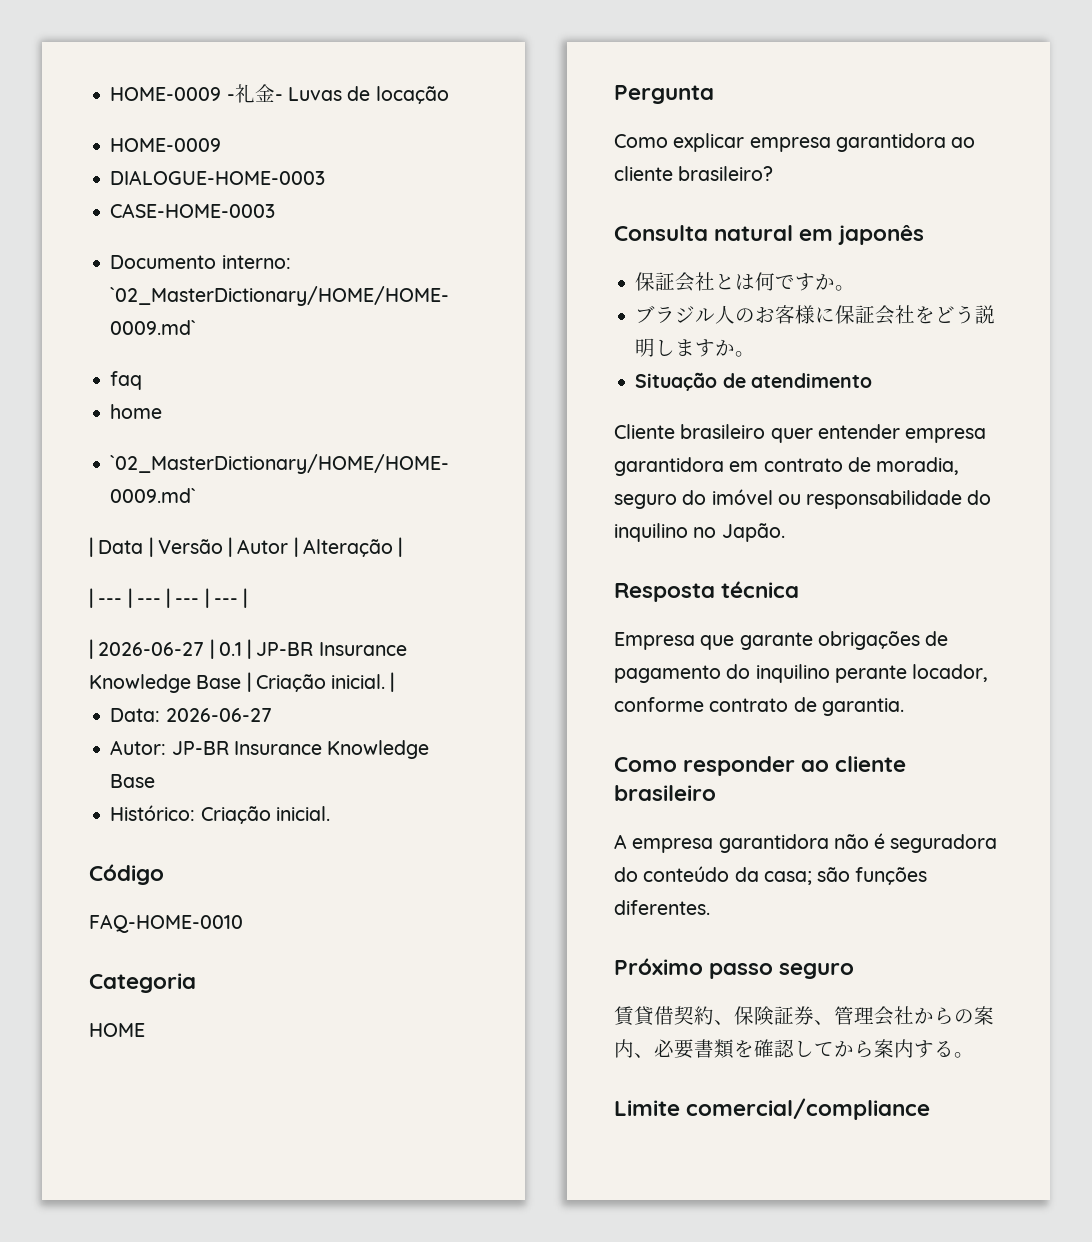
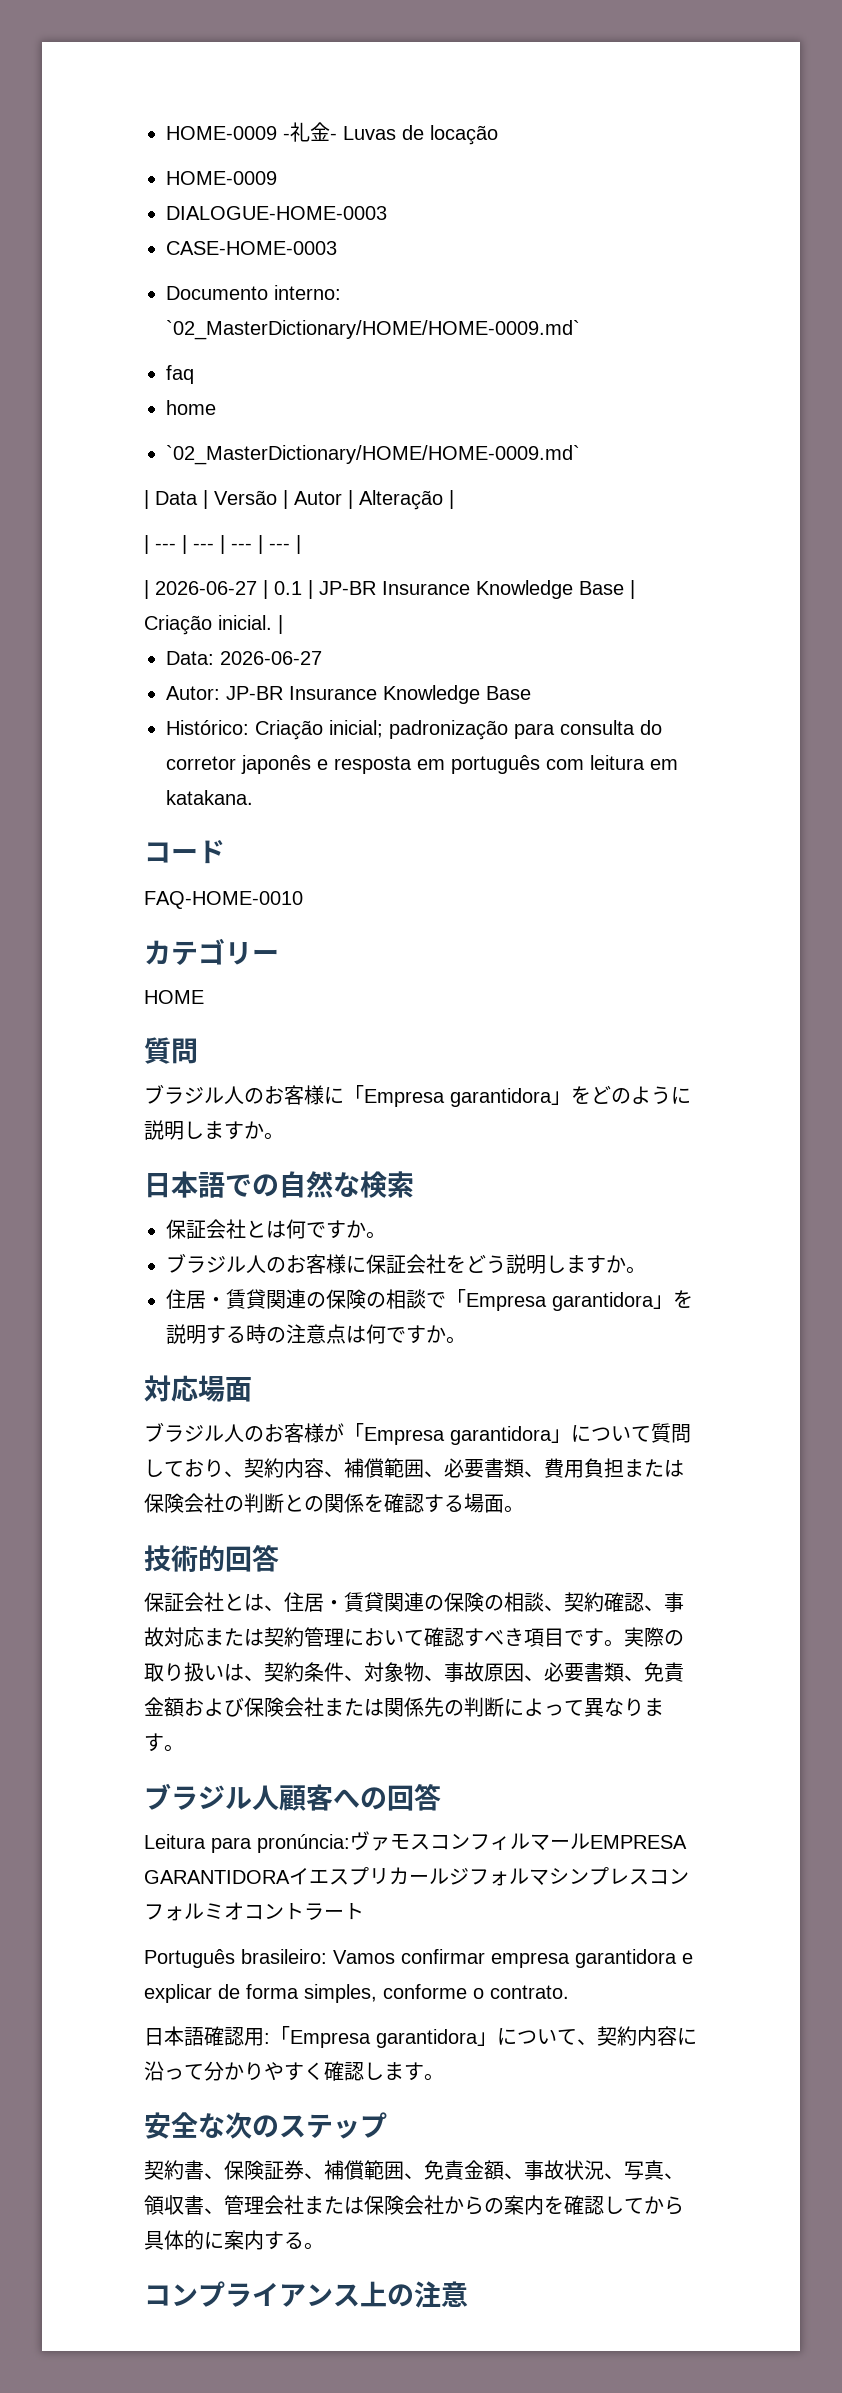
- Histórico: Criação inicial.
- Código
+ Histórico: Criação inicial; padronização para consulta do corretor japonês e resposta em português com leitura em katakana.
+ コード
- Categoria
+ カテゴリー
  HOME
- Pergunta
- Como explicar empresa garantidora ao cliente brasileiro?
- Consulta natural em japonês
+ 質問
+ ブラジル人のお客様に「Empresa garantidora」をどのように説明しますか。
+ 日本語での自然な検索
- Situação de atendimento
- Cliente brasileiro quer entender empresa garantidora em contrato de moradia, seguro do imóvel ou responsabilidade do inquilino no Japão.
- Resposta técnica
- Empresa que garante obrigações de pagamento do inquilino perante locador, conforme contrato de garantia.
- Como responder ao cliente brasileiro
- A empresa garantidora não é seguradora do conteúdo da casa; são funções diferentes.
- Próximo passo seguro
- 賃貸借契約、保険証券、管理会社からの案内、必要書類を確認してから案内する。
+ 住居・賃貸関連の保険の相談で「Empresa garantidora」を説明する時の注意点は何ですか。
+ 対応場面
+ ブラジル人のお客様が「Empresa garantidora」について質問しており、契約内容、補償範囲、必要書類、費用負担または保険会社の判断との関係を確認する場面。
+ 技術的回答
+ 保証会社とは、住居・賃貸関連の保険の相談、契約確認、事故対応または契約管理において確認すべき項目です。実際の取り扱いは、契約条件、対象物、事故原因、必要書類、免責金額および保険会社または関係先の判断によって異なります。
+ ブラジル人顧客への回答
+ Leitura para pronúncia:ヴァモスコンフィルマールEMPRESA GARANTIDORAイエスプリカールジフォルマシンプレスコンフォルミオコントラート
+ Português brasileiro: Vamos confirmar empresa garantidora e explicar de forma simples, conforme o contrato.
+ 日本語確認用:「Empresa garantidora」について、契約内容に沿って分かりやすく確認します。
+ 安全な次のステップ
+ 契約書、保険証券、補償範囲、免責金額、事故状況、写真、領収書、管理会社または保険会社からの案内を確認してから具体的に案内する。
- Limite comercial/compliance
+ コンプライアンス上の注意

